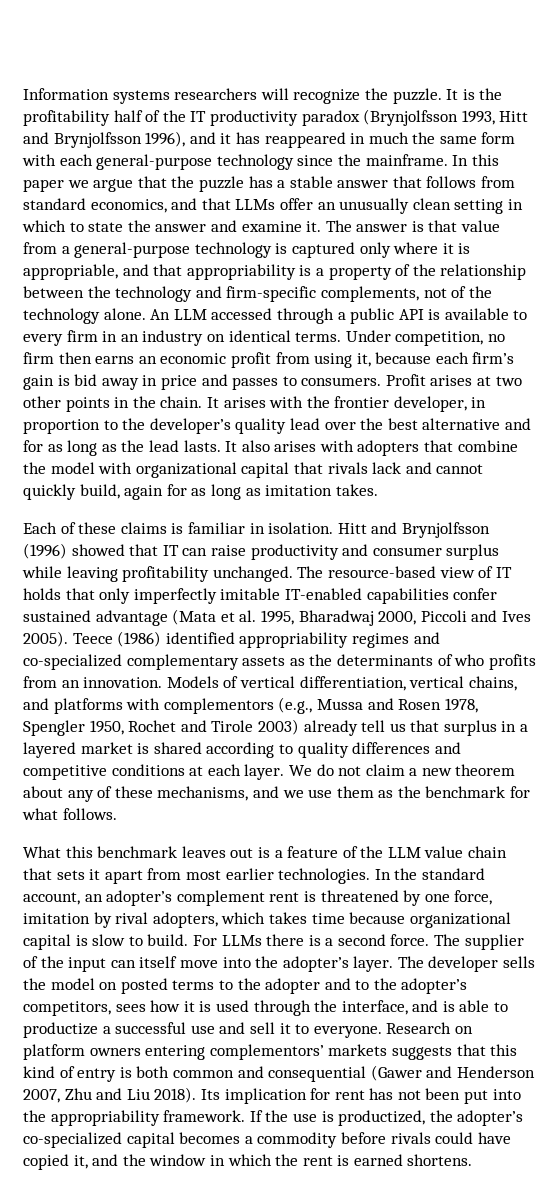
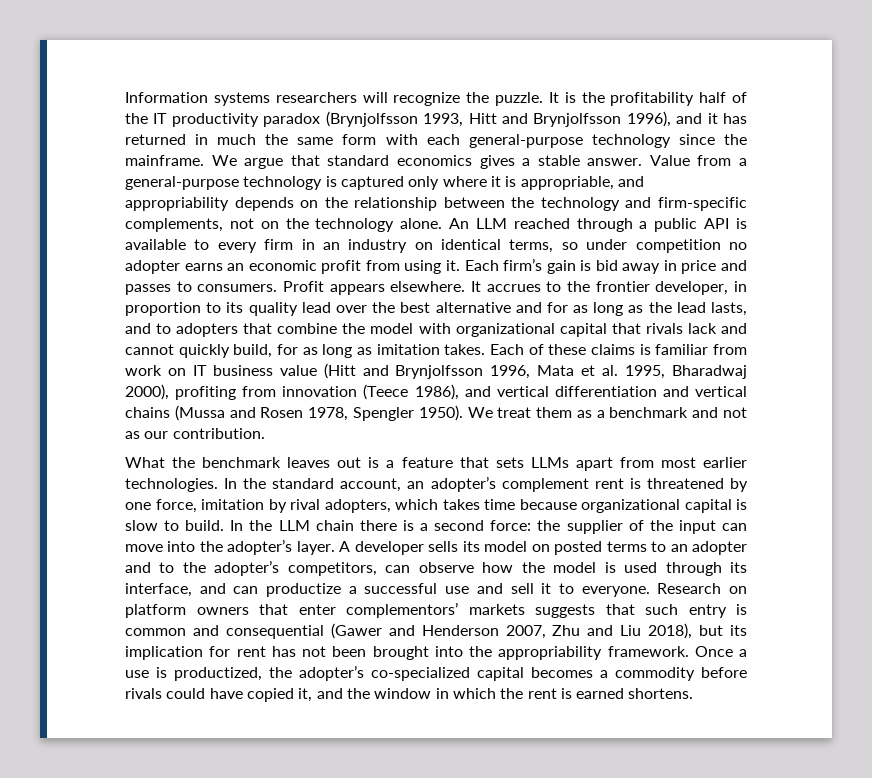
- It is the profitability half of the IT productivity paradox (Brynjolfsson 1993, Hitt and Brynjolfsson 1996), and it has reappeared in much the same form with each general-purpose technology since the mainframe.
+ It is the profitability half of the IT productivity paradox (Brynjolfsson 1993, Hitt and Brynjolfsson 1996), and it has returned in much the same form with each general-purpose technology since the mainframe.
- In this paper we argue that the puzzle has a stable answer that follows from standard economics, and that LLMs offer an unusually clean setting in which to state the answer and examine it. The answer is that value from a general-purpose technology is captured only where it is appropriable, and that appropriability is a property of the relationship between the technology and firm-specific complements, not of the technology alone.
+ We argue that standard economics gives a stable answer. Value from a general-purpose technology is captured only where it is appropriable, and appropriability depends on the relationship between the technology and firm-specific complements, not on the technology alone.
- An LLM accessed through a public API is available to every firm in an industry on identical terms. Under competition, no firm then earns an economic profit from using it, because each firm’s gain is bid away in price and passes to consumers.
+ An LLM reached through a public API is available to every firm in an industry on identical terms, so under competition no adopter earns an economic profit from using it. Each firm’s gain is bid away in price and passes to consumers.
- Profit arises at two other points in the chain. It arises with the frontier developer, in proportion to the developer’s quality lead over the best alternative and for as long as the lead lasts. It also arises with adopters that combine the model with organizational capital that rivals lack and cannot quickly build, again for as long as imitation takes.
- Each of these claims is familiar in isolation. Hitt and Brynjolfsson (1996) showed that IT can raise productivity and consumer surplus while leaving profitability unchanged. The resource-based view of IT holds that only imperfectly imitable IT-enabled capabilities confer sustained advantage (Mata et al. 1995, Bharadwaj 2000, Piccoli and Ives 2005). Teece (1986) identified appropriability regimes and co-specialized complementary assets as the determinants of who profits from an innovation. Models of vertical differentiation, vertical chains, and platforms with complementors (e.g., Mussa and Rosen 1978, Spengler 1950, Rochet and Tirole 2003) already tell us that surplus in a layered market is shared according to quality differences and competitive conditions at each layer. We do not claim a new theorem about any of these mechanisms, and we use them as the benchmark for what follows.
+ Profit appears elsewhere. It accrues to the frontier developer, in proportion to its quality lead over the best alternative and for as long as the lead lasts, and to adopters that combine the model with organizational capital that rivals lack and cannot quickly build, for as long as imitation takes. Each of these claims is familiar from work on IT business value (Hitt and Brynjolfsson 1996, Mata et al. 1995, Bharadwaj 2000), profiting from innovation (Teece 1986), and vertical differentiation and vertical chains (Mussa and Rosen 1978, Spengler 1950). We treat them as a benchmark and not as our contribution.
- What this benchmark leaves out is a feature of the LLM value chain that sets it apart from most earlier technologies.
+ What the benchmark leaves out is a feature that sets LLMs apart from most earlier technologies.
- For LLMs there is a second force. The supplier of the input can itself move into the adopter’s layer.
+ In the LLM chain there is a second force: the supplier of the input can move into the adopter’s layer.
- The developer sells the model on posted terms to the adopter and to the adopter’s competitors, sees how it is used through the interface, and is able to productize a successful use and sell it to everyone.
+ A developer sells its model on posted terms to an adopter and to the adopter’s competitors, can observe how the model is used through its interface, and can productize a successful use and sell it to everyone.
- Research on platform owners entering complementors’ markets suggests that this kind of entry is both common and consequential (Gawer and Henderson 2007, Zhu and Liu 2018). Its implication for rent has not been put into the appropriability framework.
+ Research on platform owners that enter complementors’ markets suggests that such entry is common and consequential (Gawer and Henderson 2007, Zhu and Liu 2018), but its implication for rent has not been brought into the appropriability framework.
- If the use is productized, the adopter’s co-specialized capital becomes a commodity before rivals could have copied it, and the window in which the rent is earned shortens.
+ Once a use is productized, the adopter’s co-specialized capital becomes a commodity before rivals could have copied it, and the window in which the rent is earned shortens.

